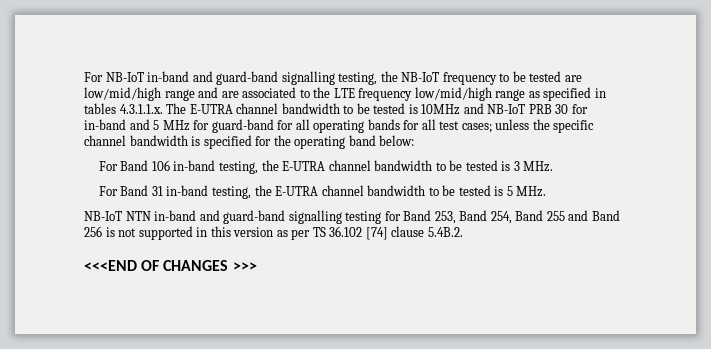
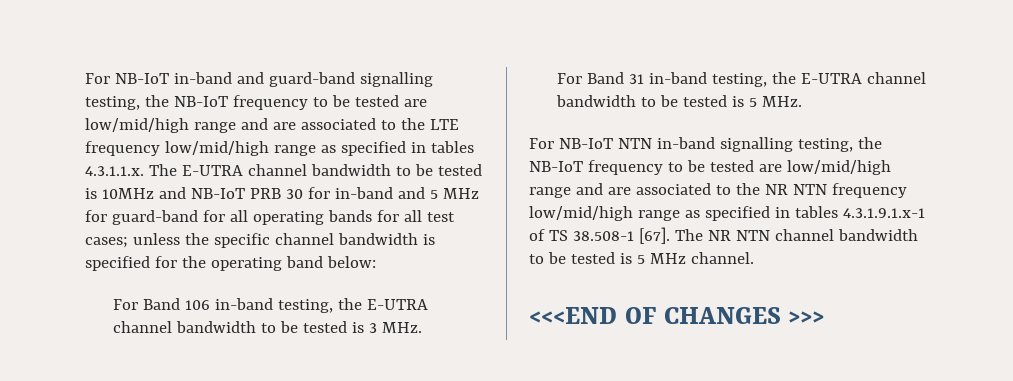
- NB-IoT NTN in-band and guard-band signalling testing for Band 253, Band 254, Band 255 and Band 256 is not supported in this version as per TS 36.102 [74] clause 5.4B.2.
+ For NB-IoT NTN in-band signalling testing, the NB-IoT frequency to be tested are low/mid/high range and are associated to the NR NTN frequency low/mid/high range as specified in tables 4.3.1.9.1.x-1 of TS 38.508-1 [67]. The NR NTN channel bandwidth to be tested is 5 MHz channel.

